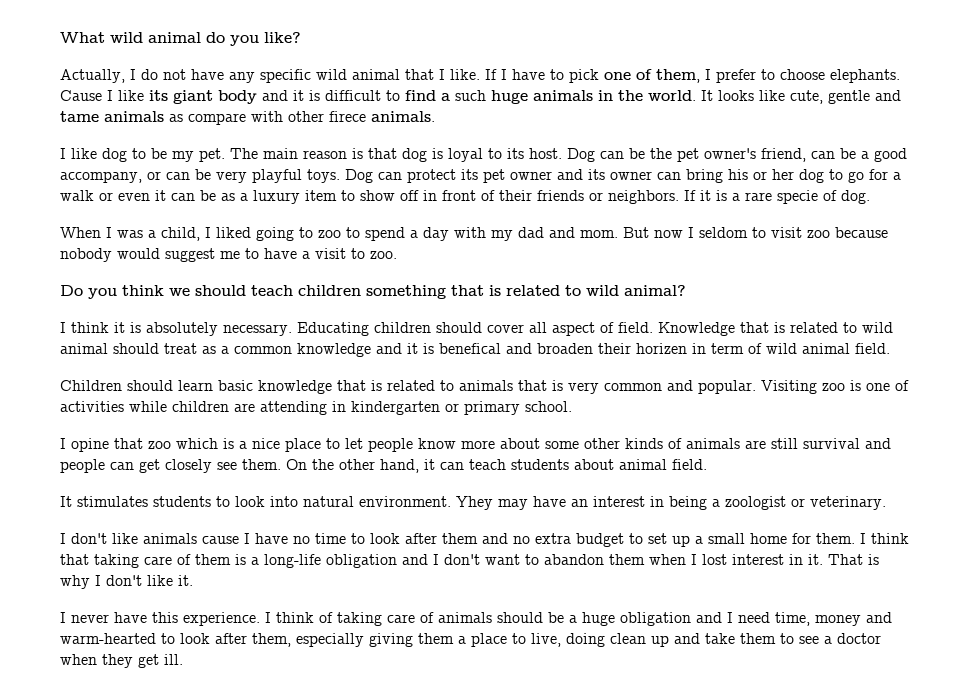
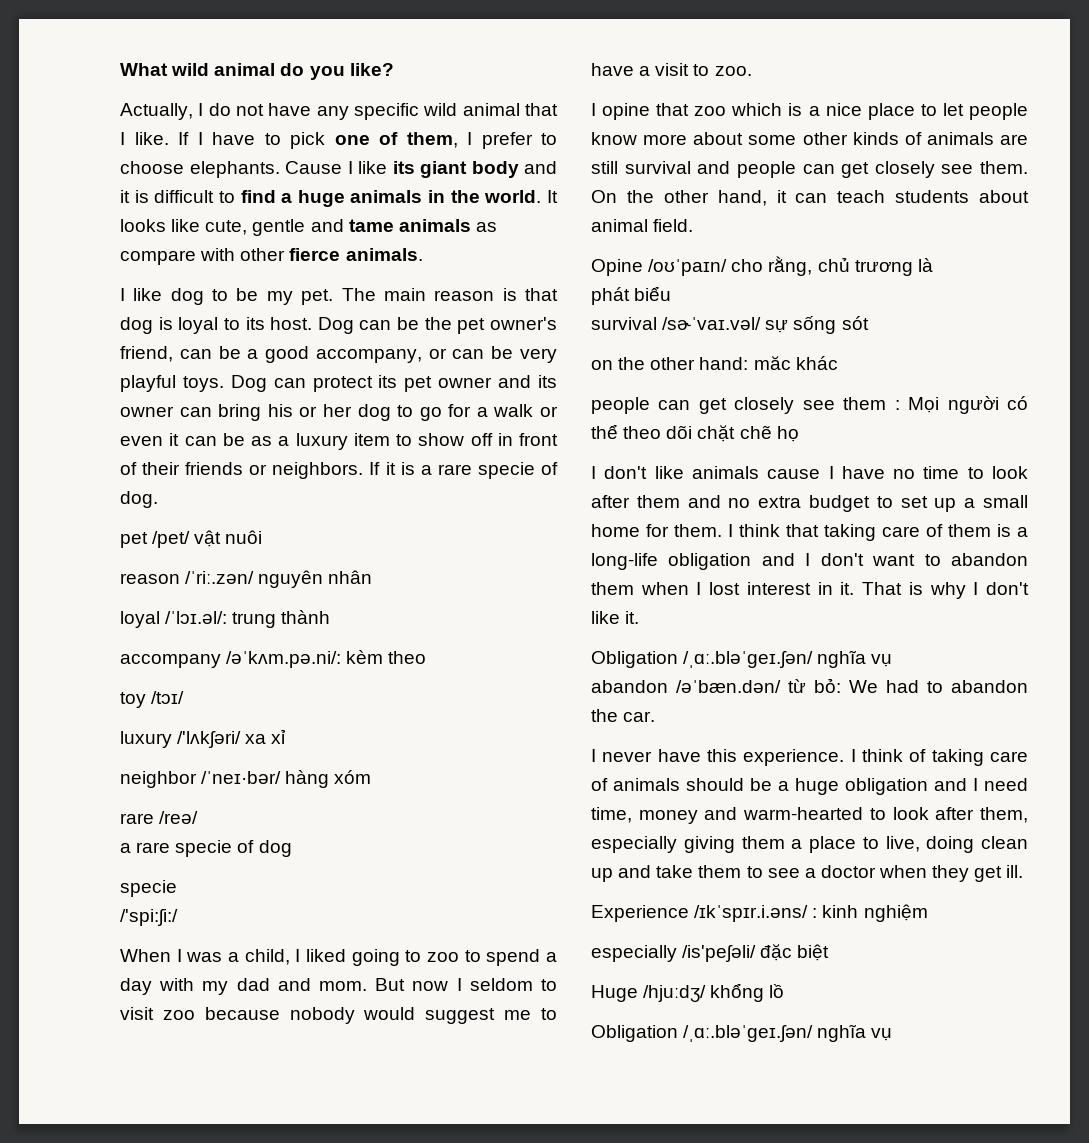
- Cause I like its giant body and it is difficult to find a such huge animals in the world.
+ Cause I like its giant body and it is difficult to find a huge animals in the world.
- It looks like cute, gentle and tame animals as compare with other firece animals.
+ It looks like cute, gentle and tame animals as compare with other fierce animals.
+ pet /pet/ vật nuôi
+ reason /ˈriː.zən/ nguyên nhân
+ loyal /ˈlɔɪ.əl/: trung thành
+ accompany /əˈkʌm.pə.ni/: kèm theo
+ toy /tɔɪ/
+ luxury /'lʌkʃəri/ xa xỉ
+ neighbor /ˈneɪ·bər/ hàng xóm
+ rare /reə/
+ a rare specie of dog
+ specie
+ /'spi:ʃi:/
- Do you think we should teach children something that is related to wild animal?
- I think it is absolutely necessary. Educating children should cover all aspect of field. Knowledge that is related to wild animal should treat as a common knowledge and it is benefical and broaden their horizen in term of wild animal field.
- Children should learn basic knowledge that is related to animals that is very common and popular. Visiting zoo is one of activities while children are attending in kindergarten or primary school.
- It stimulates students to look into natural environment. Yhey may have an interest in being a zoologist or veterinary.
+ Opine /oʊˈpaɪn/ cho rằng, chủ trương là
+ phát biểu
+ survival /sɚˈvaɪ.vəl/ sự sống sót
+ on the other hand: măc khác
+ people can get closely see them : Mọi người có thể theo dõi chặt chẽ họ
  That is why I don't like it.
+ Obligation /ˌɑː.bləˈɡeɪ.ʃən/ nghĩa vụ
+ abandon /əˈbæn.dən/ từ bỏ: We had to abandon the car.
+ Experience /ɪkˈspɪr.i.əns/ : kinh nghiệm
+ especially /is'peʃəli/ đặc biệt
+ Huge /hjuːdʒ/ khổng lồ
+ Obligation /ˌɑː.bləˈɡeɪ.ʃən/ nghĩa vụ

